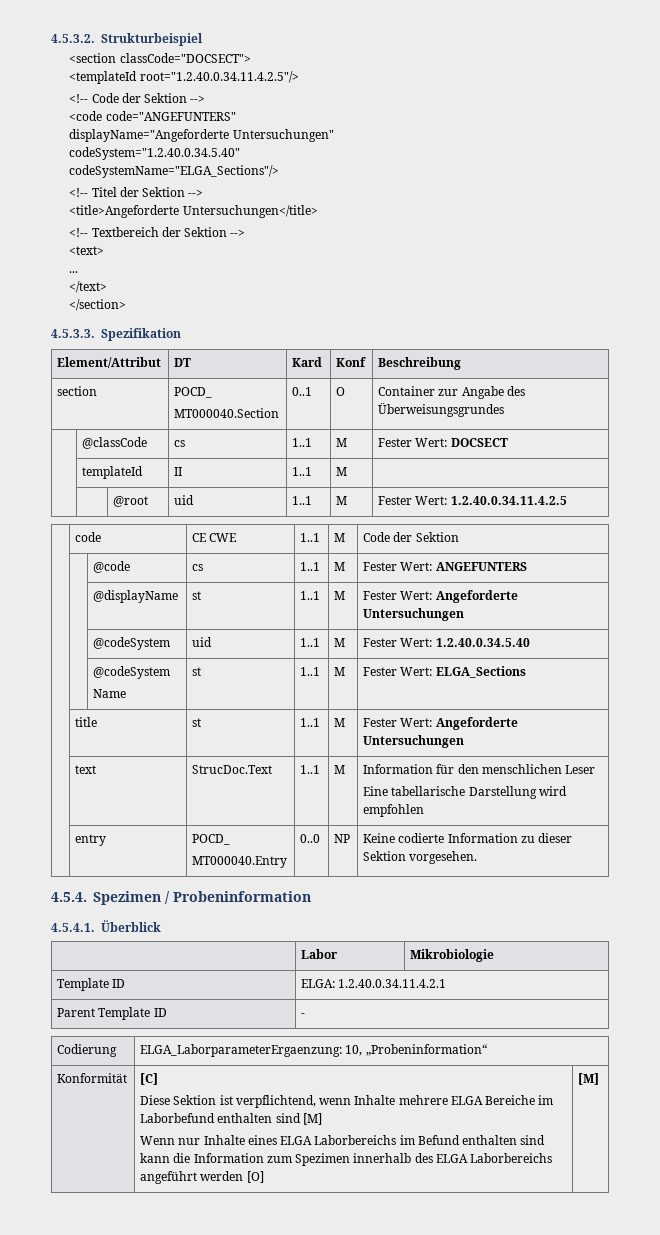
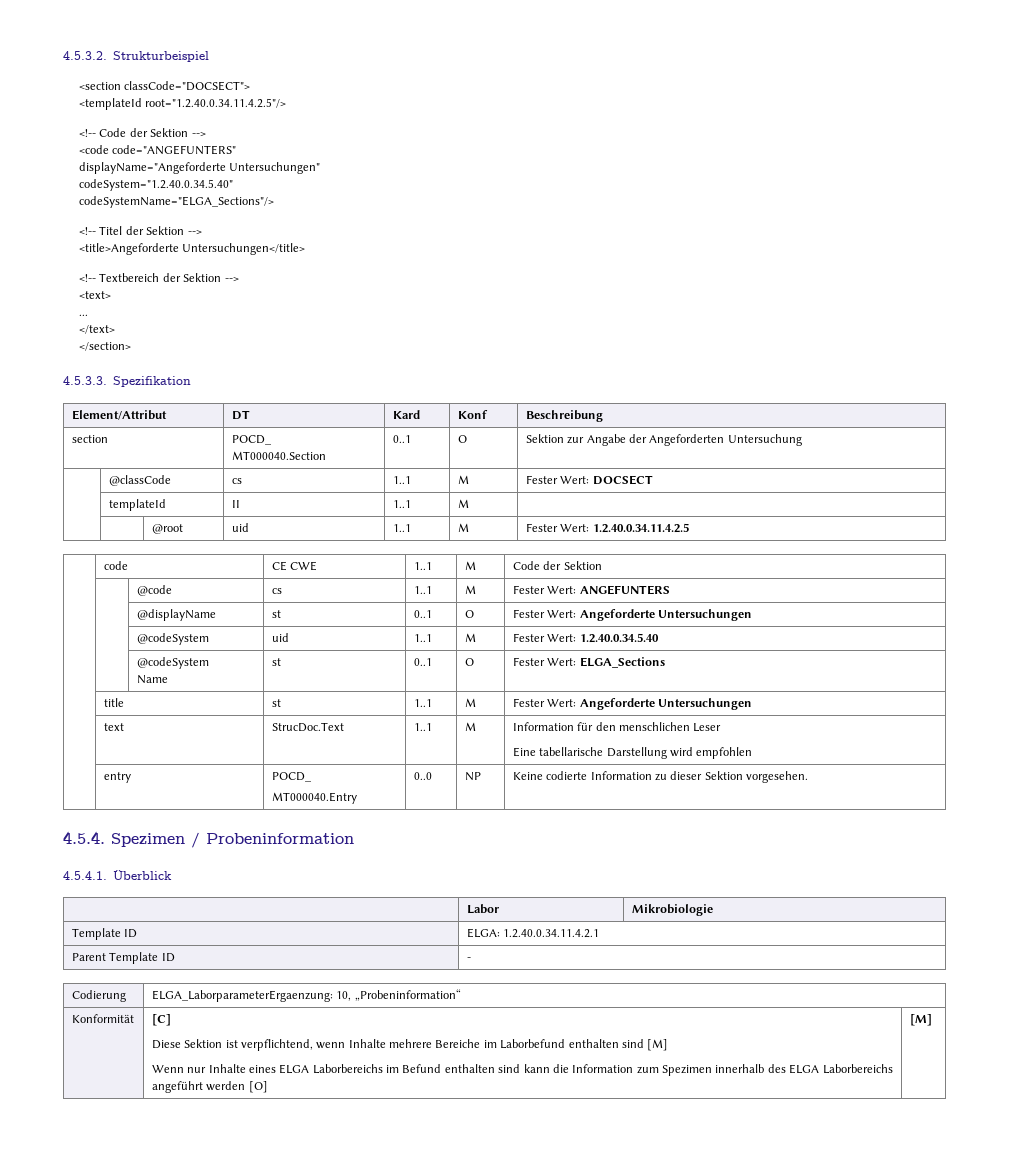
  section | POCD_
- MT000040.Section | 0..1 | O | Container zur Angabe des Überweisungsgrundes
+ MT000040.Section | 0..1 | O | Sektion zur Angabe der Angeforderten Untersuchung
- | | @displayName | st | 1..1 | M | Fester Wert: Angeforderte Untersuchungen
+ | | @displayName | st | 0..1 | O | Fester Wert: Angeforderte Untersuchungen
  | | @codeSystem | uid | 1..1 | M | Fester Wert: 1.2.40.0.34.5.40
  | | @codeSystem
- Name | st | 1..1 | M | Fester Wert: ELGA_Sections
+ Name | st | 0..1 | O | Fester Wert: ELGA_Sections
  Konformität | [C]
- Diese Sektion ist verpflichtend, wenn Inhalte mehrere ELGA Bereiche im Laborbefund enthalten sind [M]
+ Diese Sektion ist verpflichtend, wenn Inhalte mehrere Bereiche im Laborbefund enthalten sind [M]

